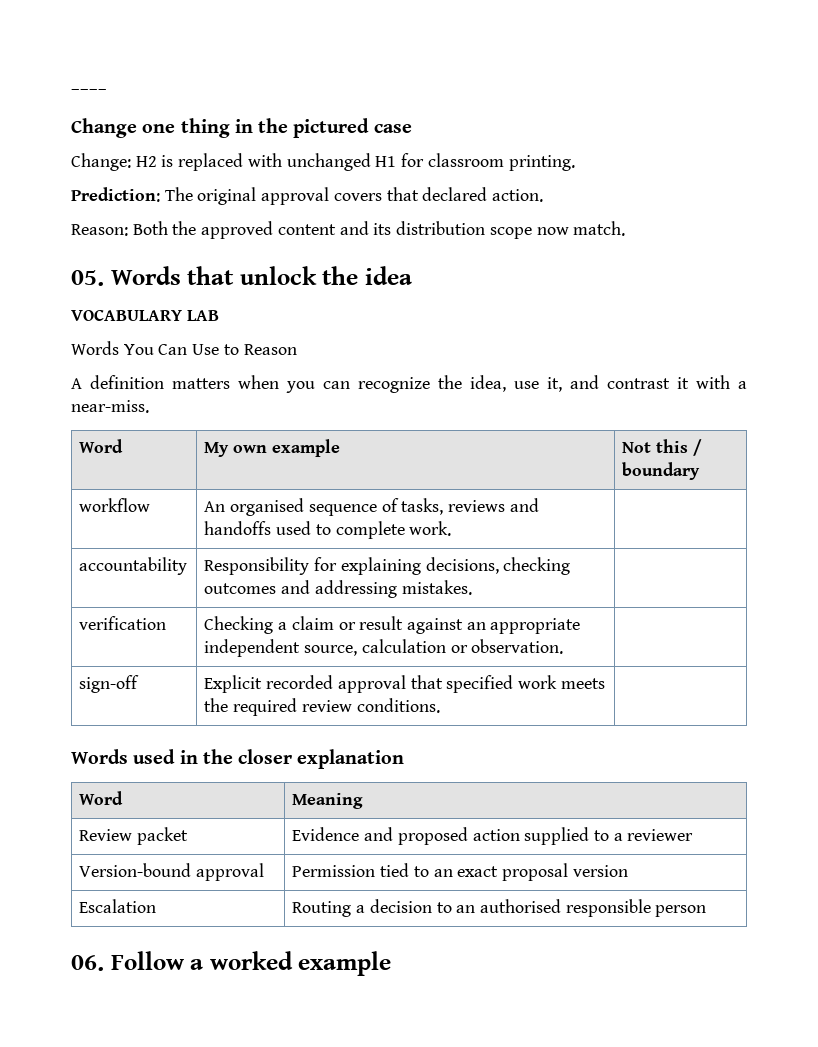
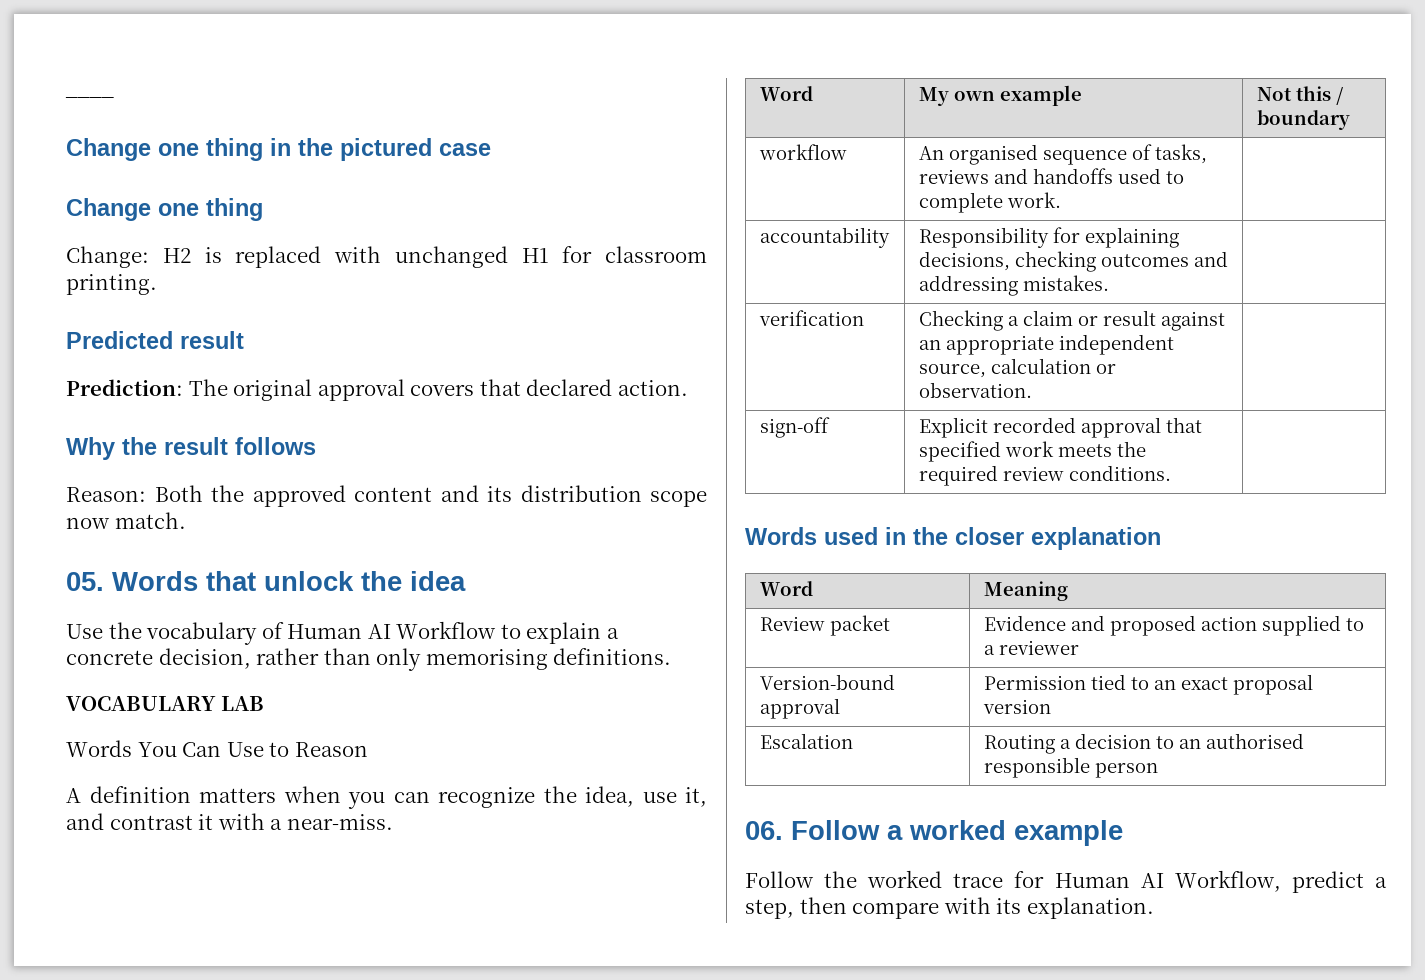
  Change one thing in the pictured case
+ Change one thing
+ Predicted result
+ Why the result follows
+ Use the vocabulary of Human AI Workflow to explain a concrete decision, rather than only memorising definitions.
+ Follow the worked trace for Human AI Workflow, predict a step, then compare with its explanation.

